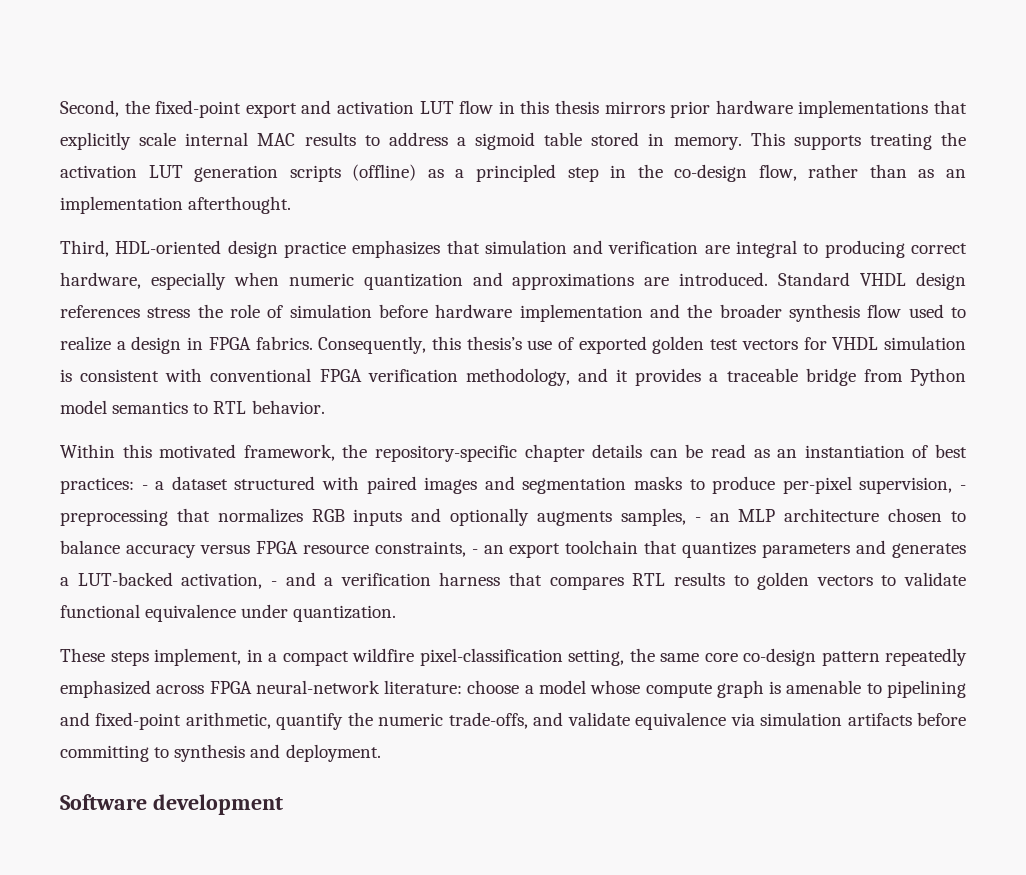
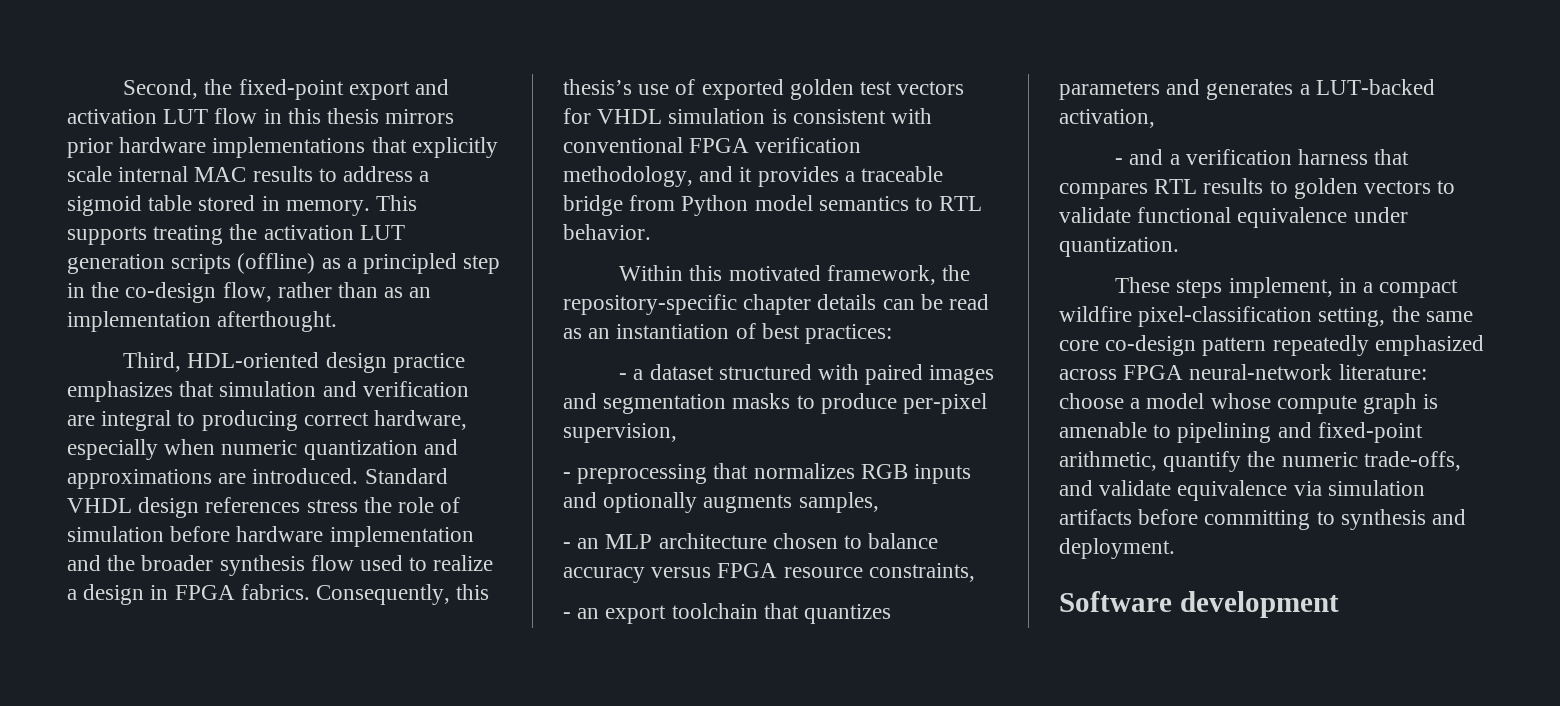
- Within this motivated framework, the repository-specific chapter details can be read as an instantiation of best practices: - a dataset structured with paired images and segmentation masks to produce per-pixel supervision, - preprocessing that normalizes RGB inputs and optionally augments samples, - an MLP architecture chosen to balance accuracy versus FPGA resource constraints, - an export toolchain that quantizes parameters and generates a LUT-backed activation, - and a verification harness that compares RTL results to golden vectors to validate functional equivalence under quantization.
+ Within this motivated framework, the repository-specific chapter details can be read as an instantiation of best practices:
+ - a dataset structured with paired images and segmentation masks to produce per-pixel supervision,
+ - preprocessing that normalizes RGB inputs and optionally augments samples,
+ - an MLP architecture chosen to balance accuracy versus FPGA resource constraints,
+ - an export toolchain that quantizes parameters and generates a LUT-backed activation,
+ - and a verification harness that compares RTL results to golden vectors to validate functional equivalence under quantization.

